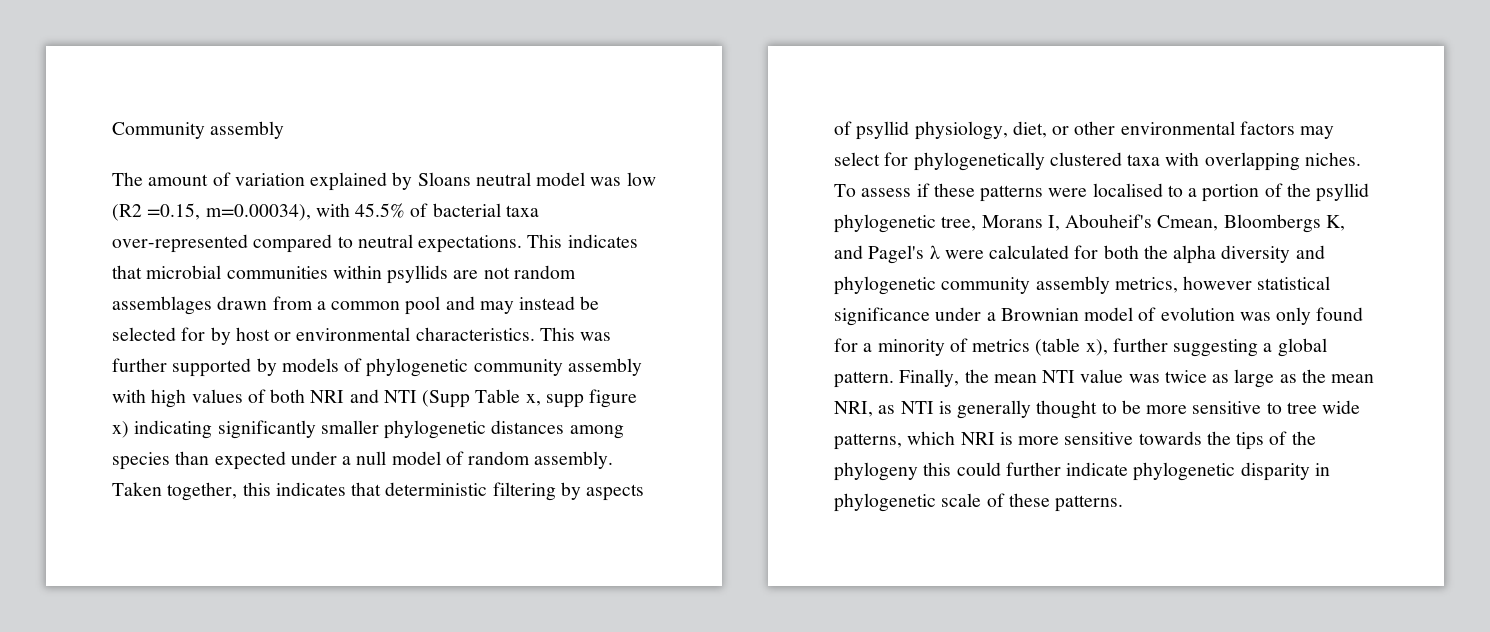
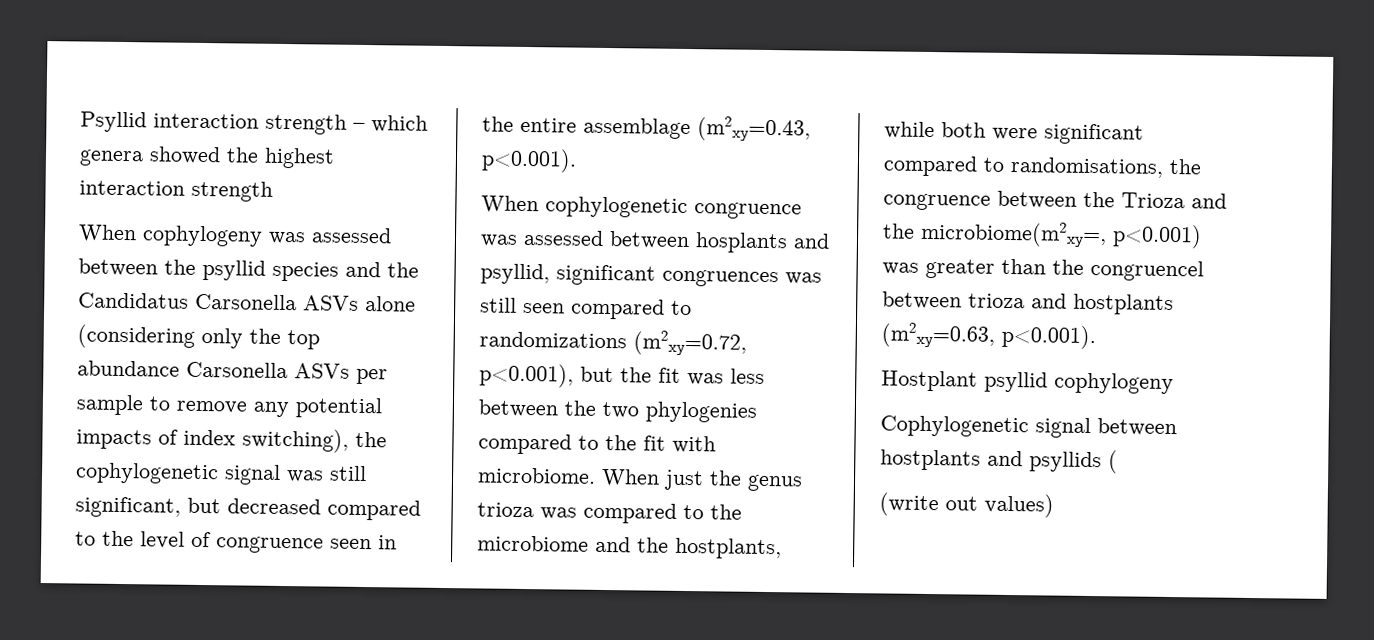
- Community assembly
- The amount of variation explained by Sloans neutral model was low (R2 =0.15, m=0.00034), with 45.5% of bacterial taxa over-represented compared to neutral expectations. This indicates that microbial communities within psyllids are not random assemblages drawn from a common pool and may instead be selected for by host or environmental characteristics. This was further supported by models of phylogenetic community assembly with high values of both NRI and NTI (Supp Table x, supp figure x) indicating significantly smaller phylogenetic distances among species than expected under a null model of random assembly. Taken together, this indicates that deterministic filtering by aspects of psyllid physiology, diet, or other environmental factors may select for phylogenetically clustered taxa with overlapping niches. To assess if these patterns were localised to a portion of the psyllid phylogenetic tree, Morans I, Abouheif's Cmean, Bloombergs K, and Pagel's λ were calculated for both the alpha diversity and phylogenetic community assembly metrics, however statistical significance under a Brownian model of evolution was only found for a minority of metrics (table x), further suggesting a global pattern. Finally, the mean NTI value was twice as large as the mean NRI, as NTI is generally thought to be more sensitive to tree wide patterns, which NRI is more sensitive towards the tips of the phylogeny this could further indicate phylogenetic disparity in phylogenetic scale of these patterns.
+ Psyllid interaction strength – which genera showed the highest interaction strength
+ When cophylogeny was assessed between the psyllid species and the Candidatus Carsonella ASVs alone (considering only the top abundance Carsonella ASVs per sample to remove any potential impacts of index switching), the cophylogenetic signal was still significant, but decreased compared to the level of congruence seen in the entire assemblage (m2xy=0.43, p<0.001).
+ When cophylogenetic congruence was assessed between hosplants and psyllid, significant congruences was still seen compared to randomizations (m2xy=0.72, p<0.001), but the fit was less between the two phylogenies compared to the fit with microbiome. When just the genus trioza was compared to the microbiome and the hostplants, while both were significant compared to randomisations, the congruence between the Trioza and the microbiome(m2xy=, p<0.001) was greater than the congruencel between trioza and hostplants (m2xy=0.63, p<0.001).
+ Hostplant psyllid cophylogeny
+ Cophylogenetic signal between hostplants and psyllids (
+ (write out values)

